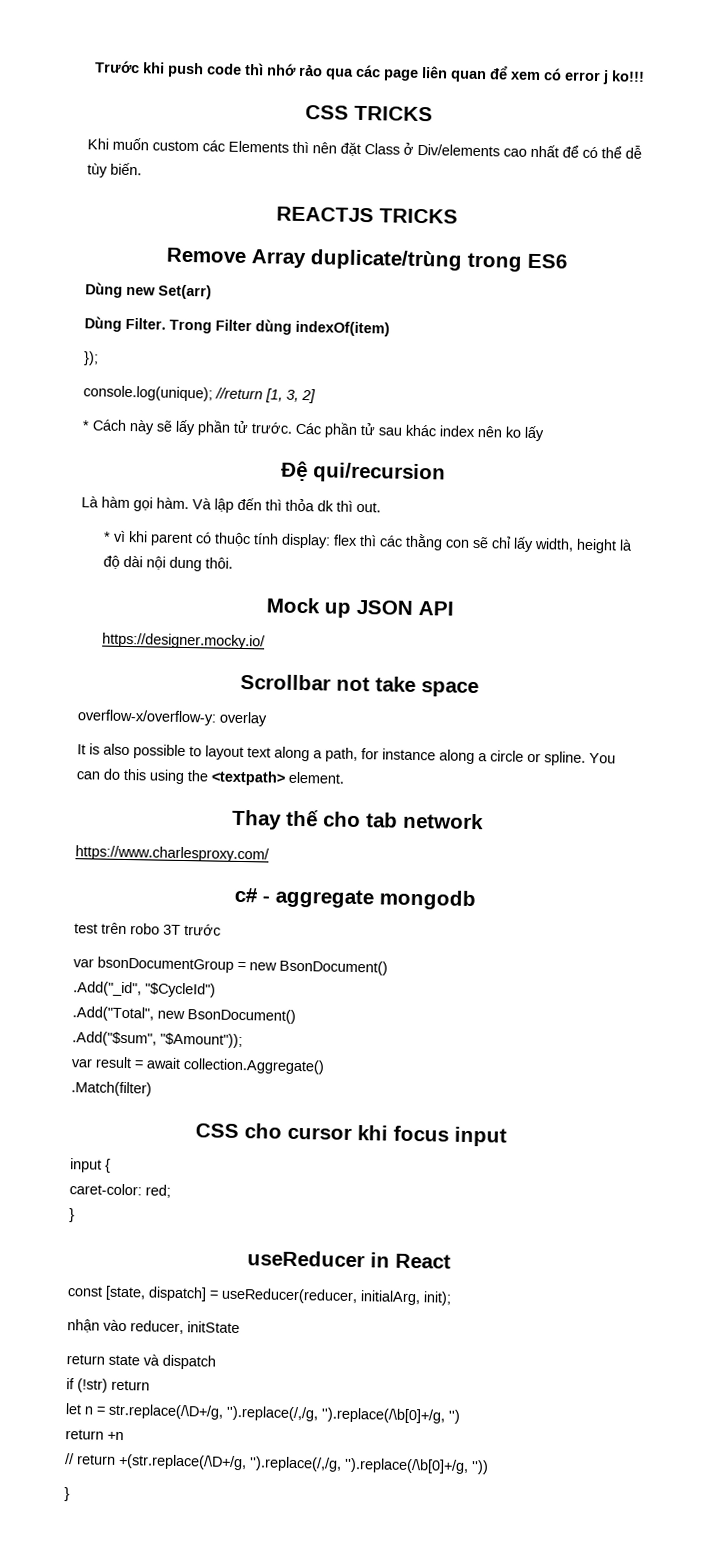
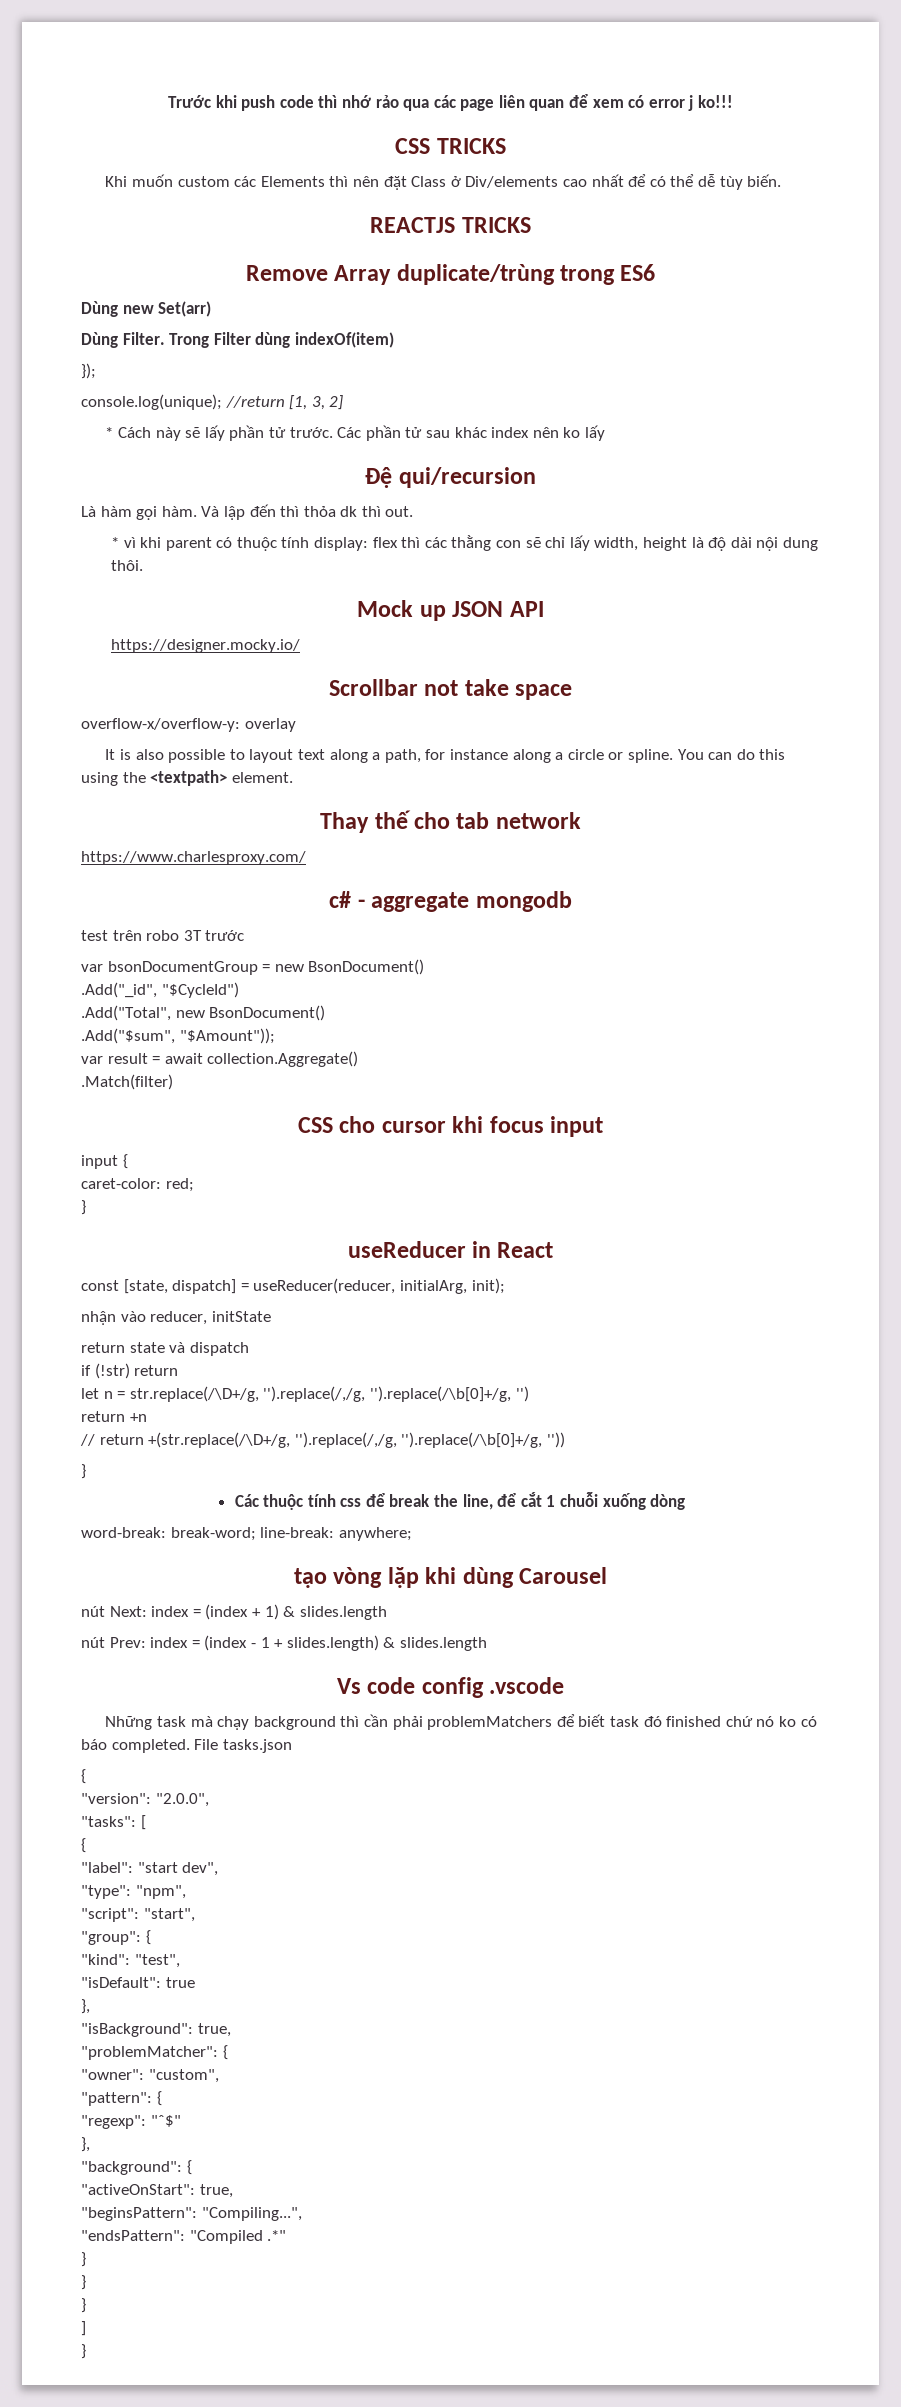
+ Các thuộc tính css để break the line, để cắt 1 chuỗi xuống dòng
+ word-break: break-word; line-break: anywhere;
+ tạo vòng lặp khi dùng Carousel
+ nút Next: index = (index + 1) & slides.length
+ nút Prev: index = (index - 1 + slides.length) & slides.length
+ Vs code config .vscode
+ Những task mà chạy background thì cần phải problemMatchers để biết task đó finished chứ nó ko có báo completed. File tasks.json
+ {
+ "version": "2.0.0",
+ "tasks": [
+ {
+ "label": "start dev",
+ "type": "npm",
+ "script": "start",
+ "group": {
+ "kind": "test",
+ "isDefault": true
+ },
+ "isBackground": true,
+ "problemMatcher": {
+ "owner": "custom",
+ "pattern": {
+ "regexp": "ˆ$"
+ },
+ "background": {
+ "activeOnStart": true,
+ "beginsPattern": "Compiling...",
+ "endsPattern": "Compiled .*"
+ }
+ }
+ }
+ ]
+ }

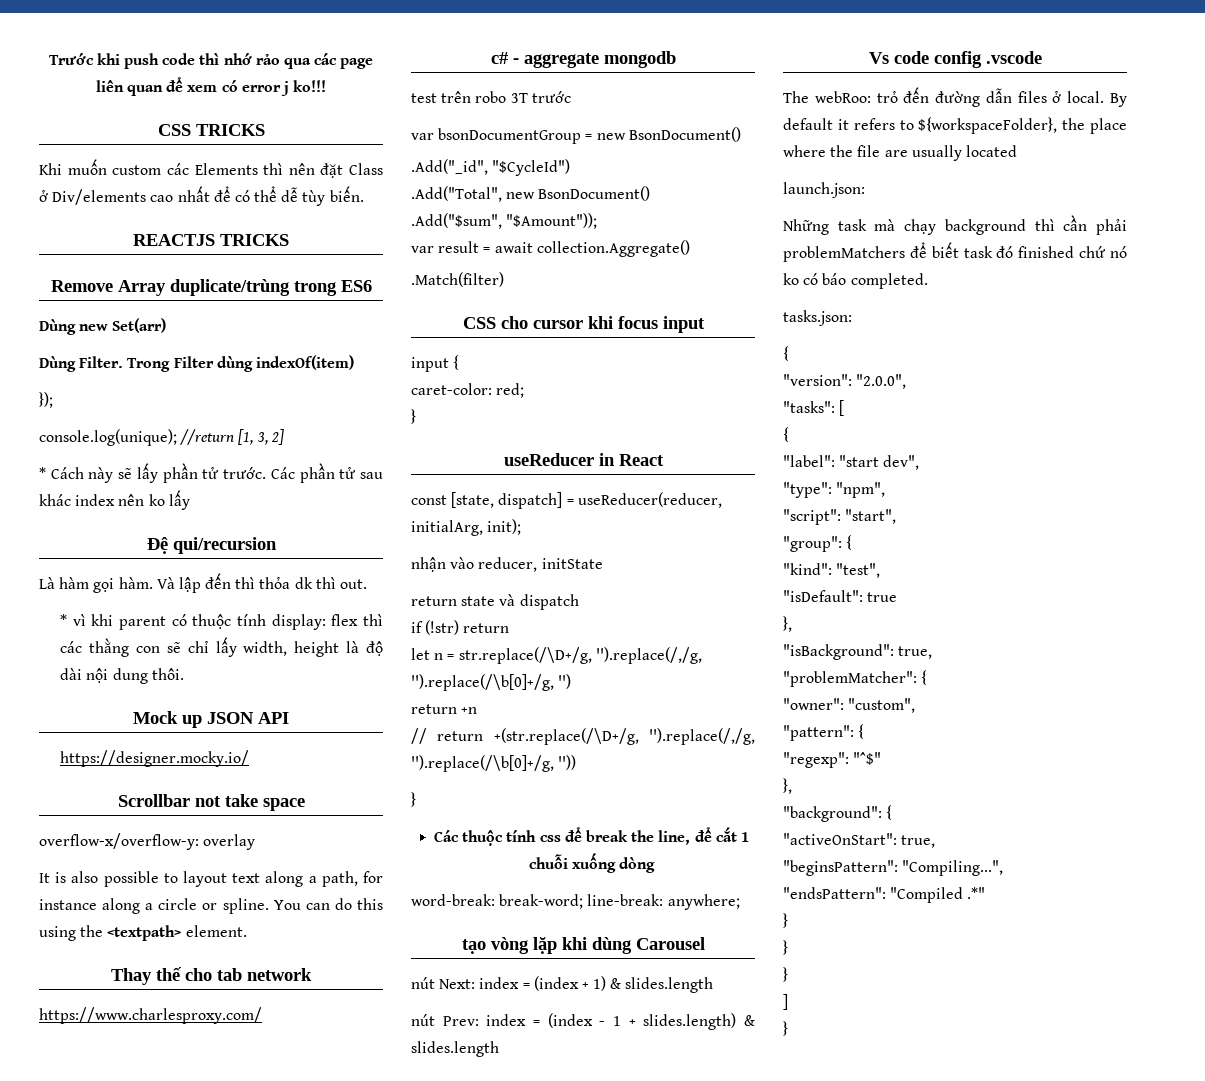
+ The webRoo: trỏ đến đường dẫn files ở local. By default it refers to ${workspaceFolder}, the place where the file are usually located
+ launch.json:
- Những task mà chạy background thì cần phải problemMatchers để biết task đó finished chứ nó ko có báo completed. File tasks.json
+ Những task mà chạy background thì cần phải problemMatchers để biết task đó finished chứ nó ko có báo completed.
+ tasks.json:

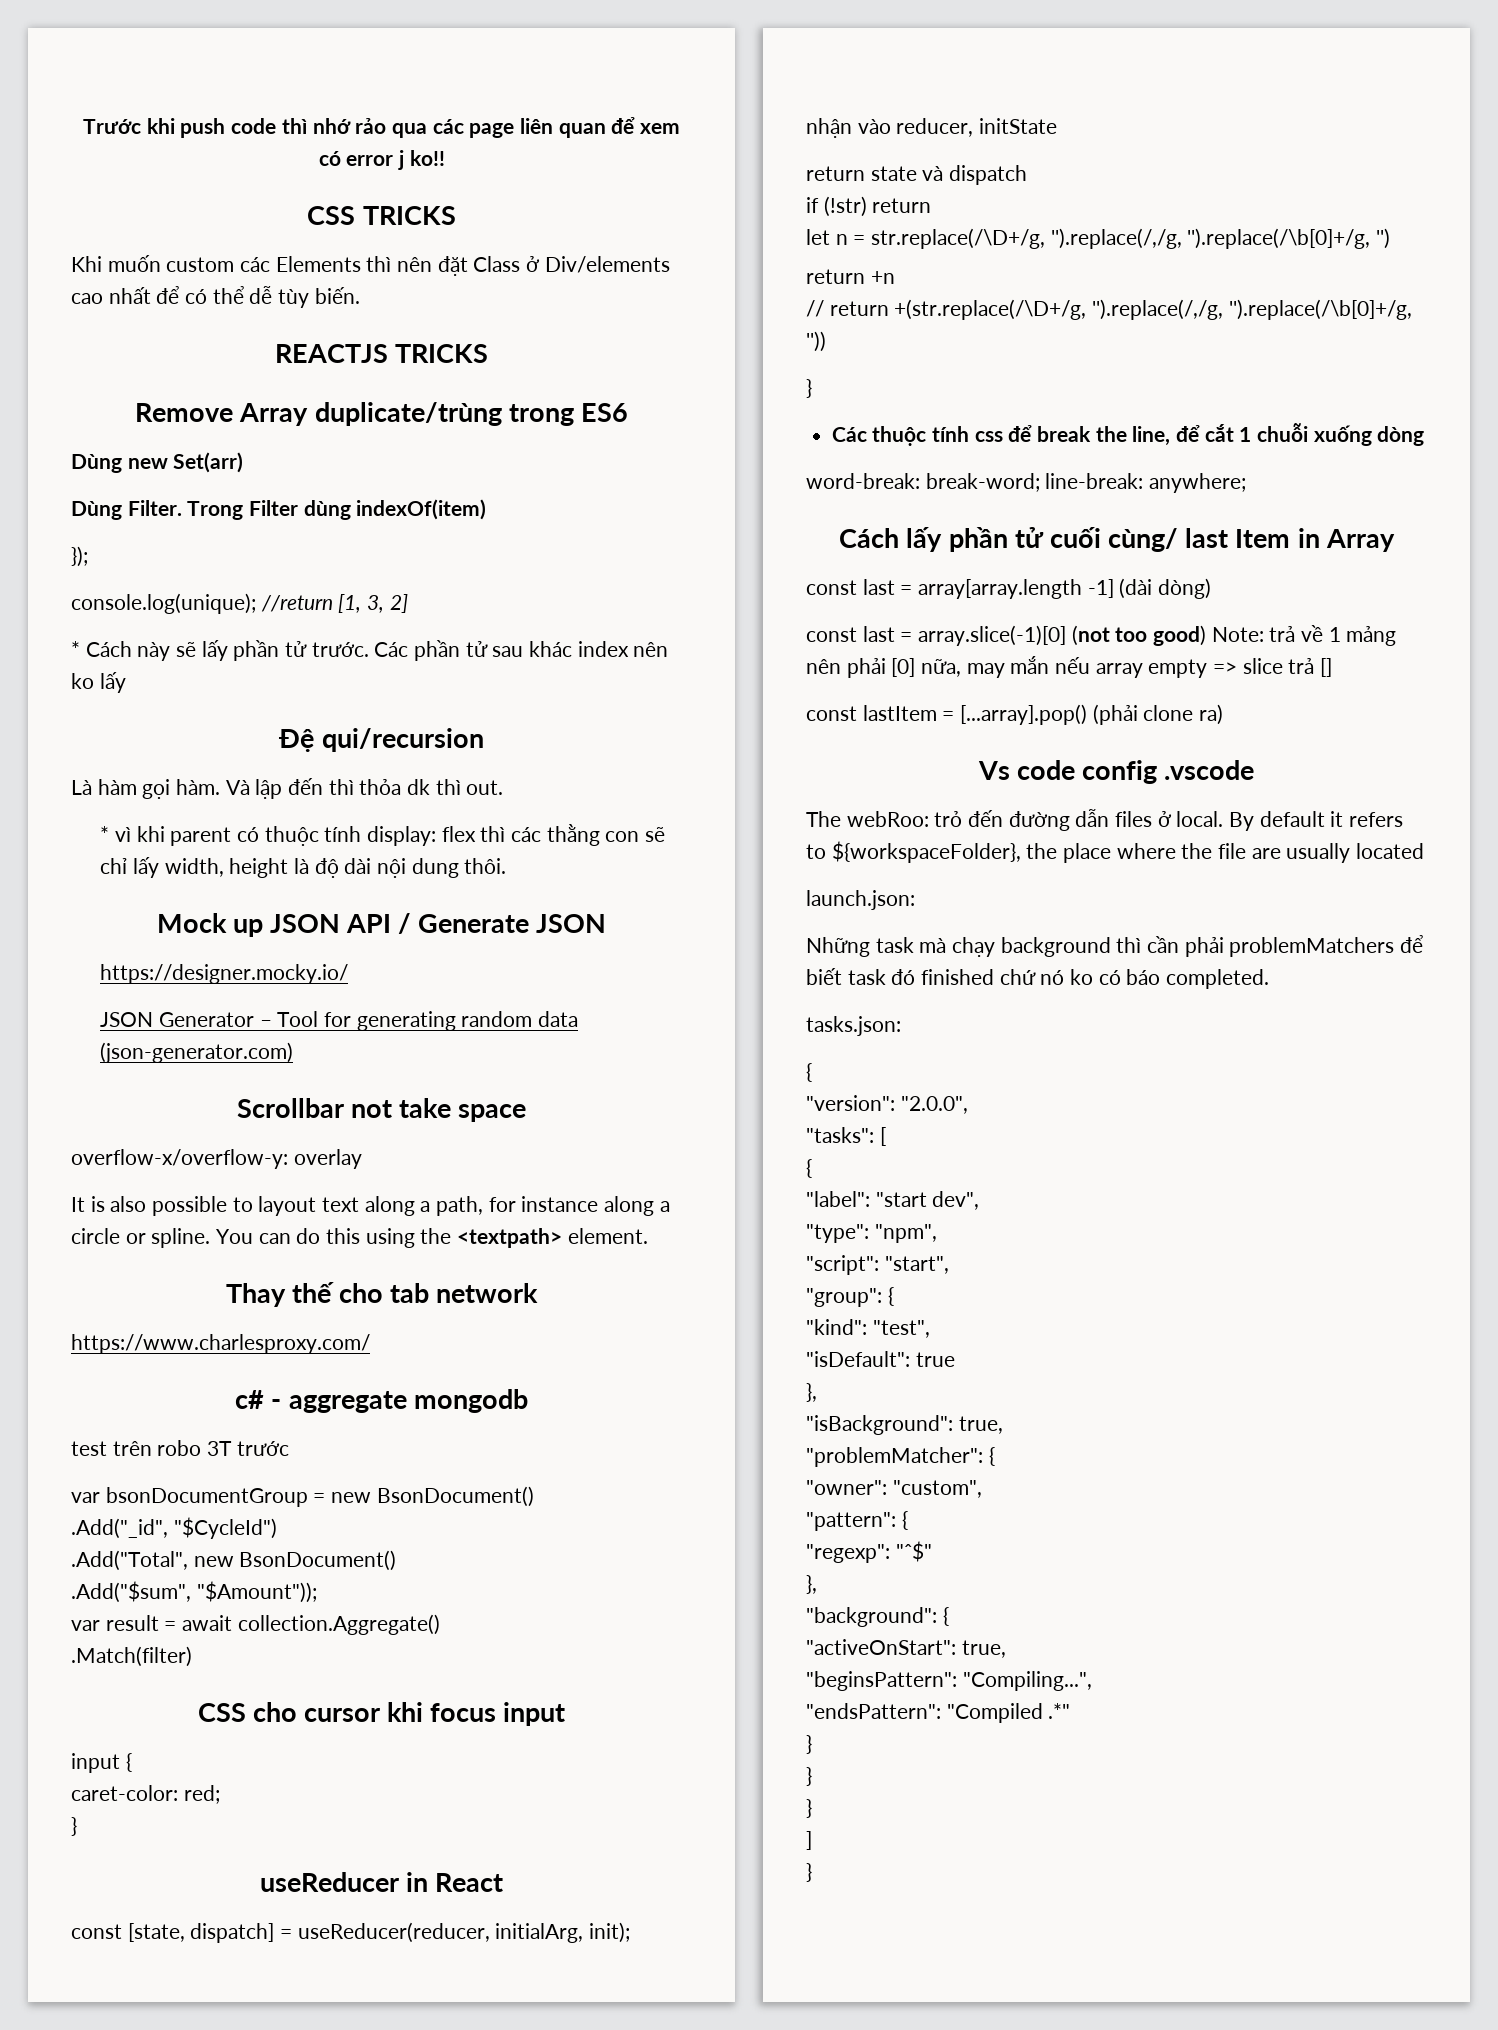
- Trước khi push code thì nhớ rảo qua các page liên quan để xem có error j ko!!!
+ Trước khi push code thì nhớ rảo qua các page liên quan để xem có error j ko!!
- Mock up JSON API
+ Mock up JSON API / Generate JSON
  https://designer.mocky.io/
+ JSON Generator – Tool for generating random data (json-generator.com)
- tạo vòng lặp khi dùng Carousel
- nút Next: index = (index + 1) & slides.length
- nút Prev: index = (index - 1 + slides.length) & slides.length
+ Cách lấy phần tử cuối cùng/ last Item in Array
+ const last = array[array.length -1] (dài dòng)
+ const last = array.slice(-1)[0] (not too good) Note: trả về 1 mảng nên phải [0] nữa, may mắn nếu array empty => slice trả []
+ const lastItem = [...array].pop() (phải clone ra)

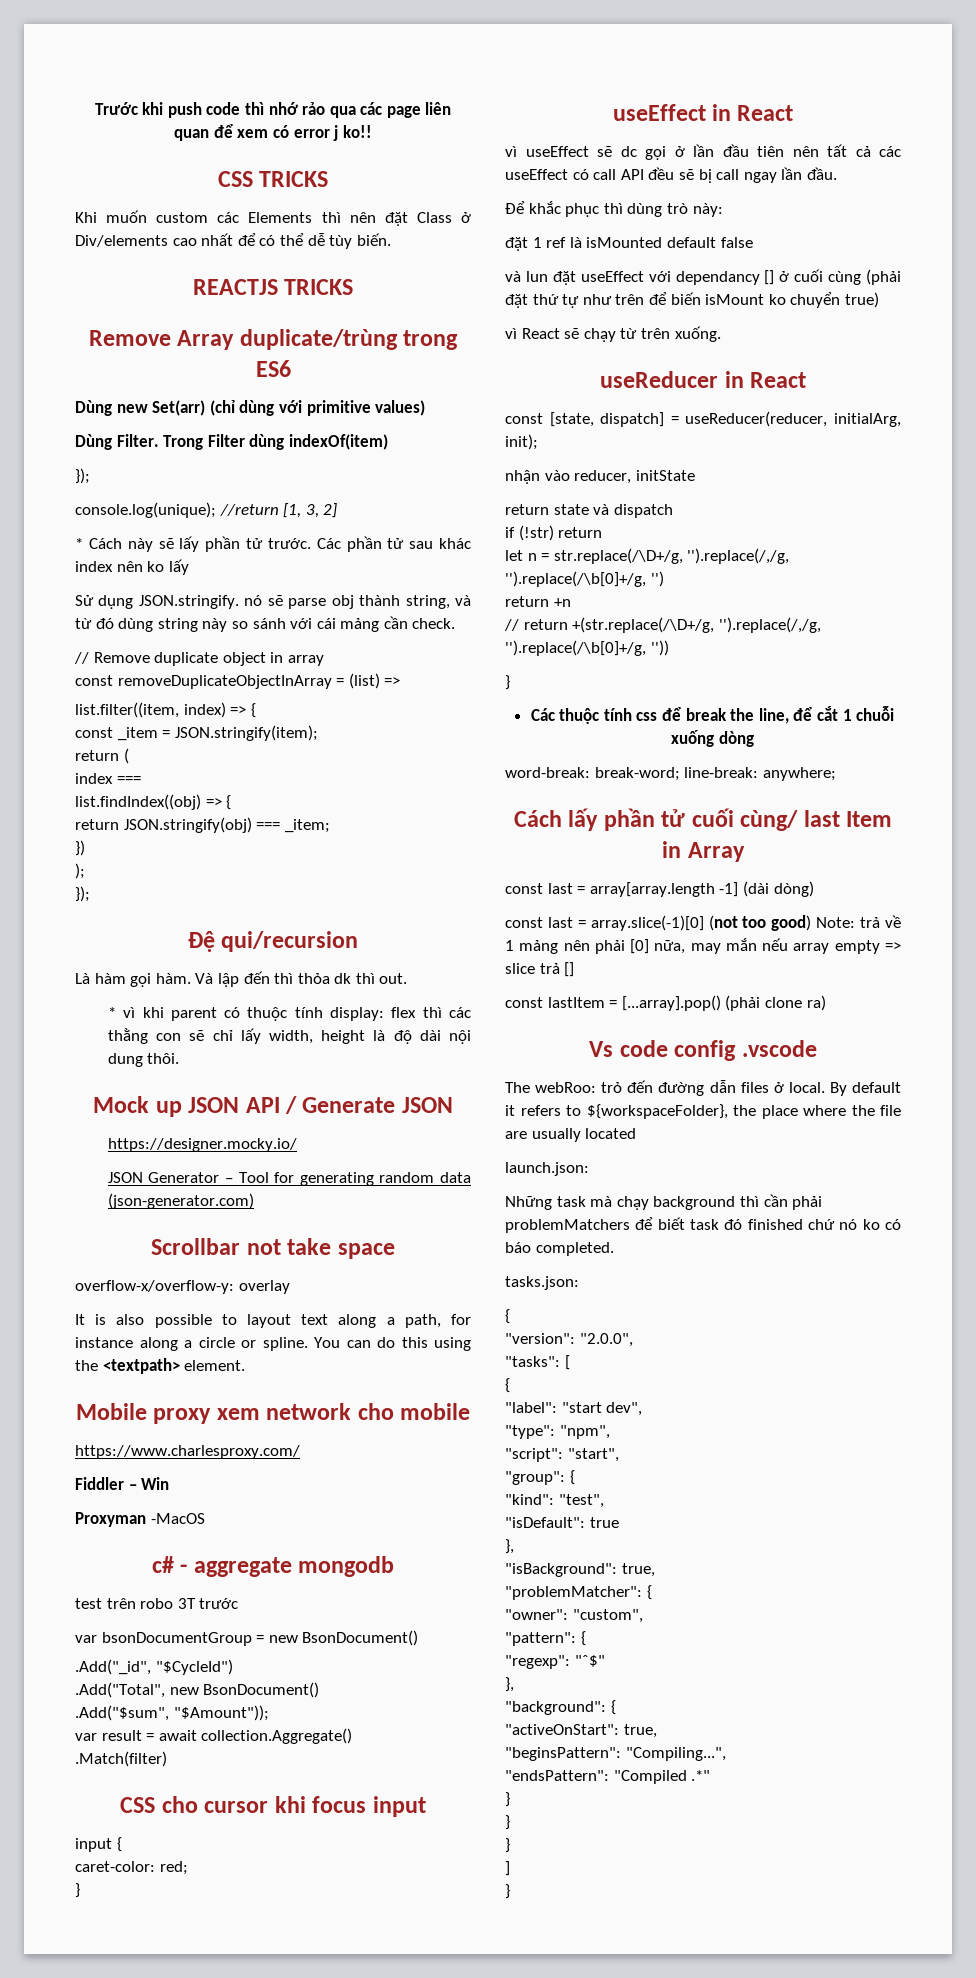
- Dùng new Set(arr)
+ Dùng new Set(arr) (chỉ dùng với primitive values)
+ Sử dụng JSON.stringify. nó sẽ parse obj thành string, và từ đó dùng string này so sánh với cái mảng cần check.
+ // Remove duplicate object in array
+ const removeDuplicateObjectInArray = (list) =>
+ list.filter((item, index) => {
+ const _item = JSON.stringify(item);
+ return (
+ index ===
+ list.findIndex((obj) => {
+ return JSON.stringify(obj) === _item;
+ })
+ );
+ });
- Thay thế cho tab network
+ Mobile proxy xem network cho mobile
  https://www.charlesproxy.com/
+ Fiddler – Win
+ Proxyman -MacOS
+ useEffect in React
+ vì useEffect sẽ dc gọi ở lần đầu tiên nên tất cả các useEffect có call API đều sẽ bị call ngay lần đầu.
+ Để khắc phục thì dùng trò này:
+ đặt 1 ref là isMounted default false
+ và lun đặt useEffect với dependancy [] ở cuối cùng (phải đặt thứ tự như trên để biến isMount ko chuyển true)
+ vì React sẽ chạy từ trên xuống.

